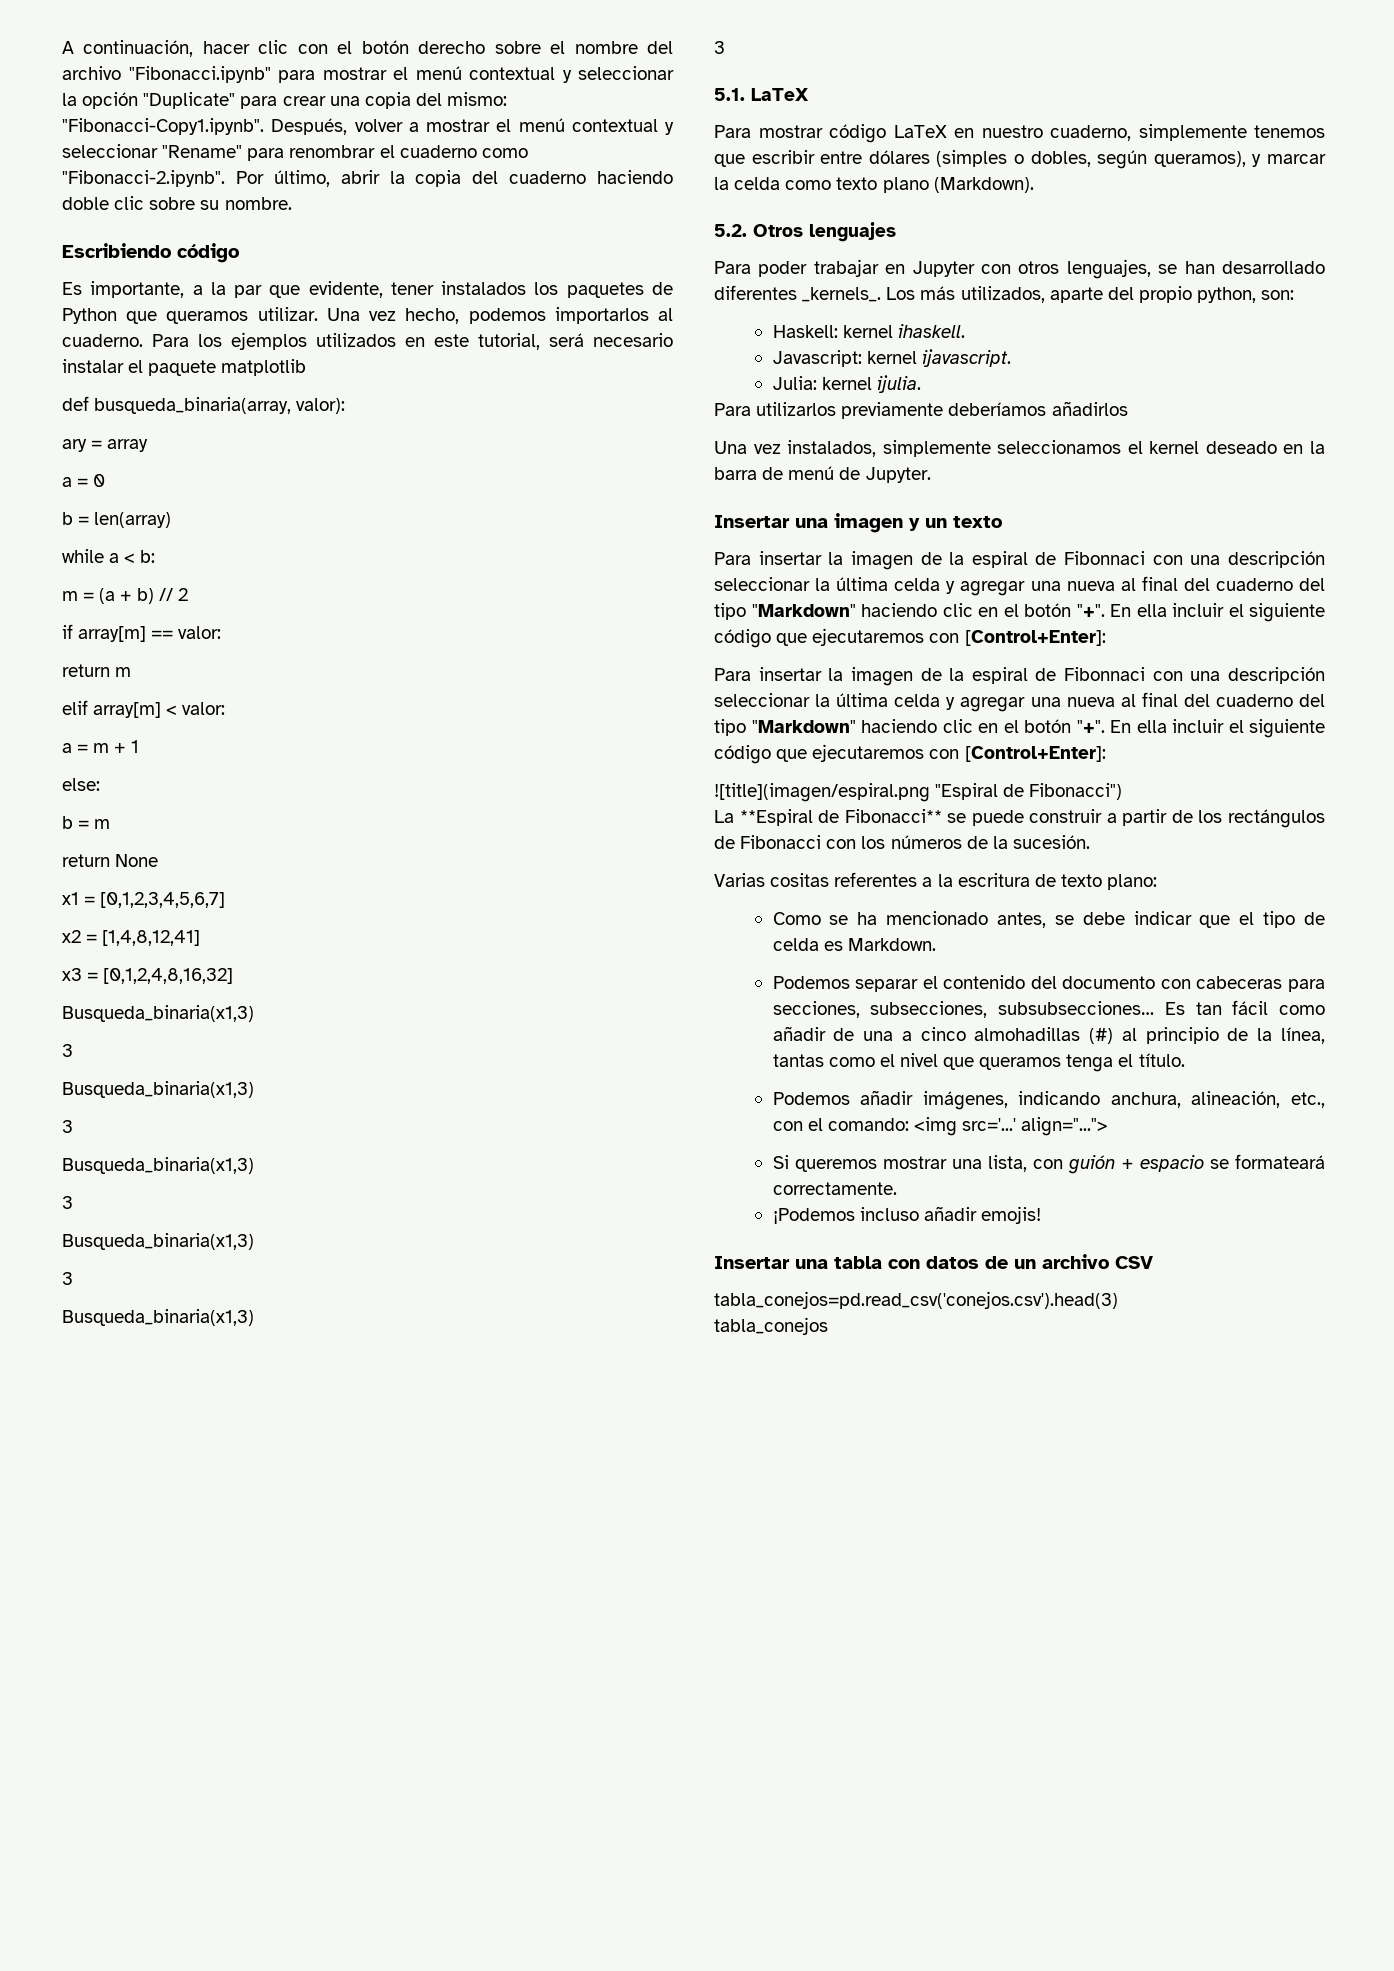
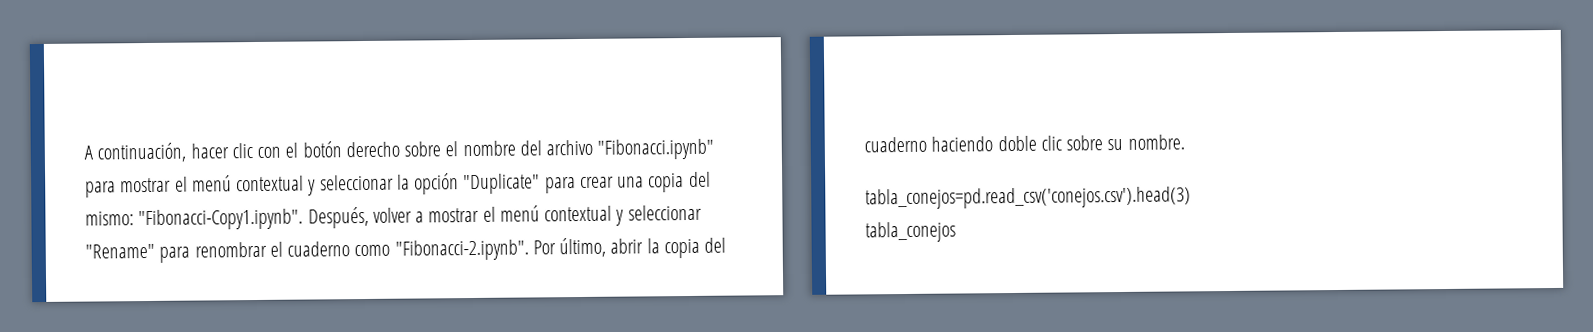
- Escribiendo código
- Es importante, a la par que evidente, tener instalados los paquetes de Python que queramos utilizar. Una vez hecho, podemos importarlos al cuaderno. Para los ejemplos utilizados en este tutorial, será necesario instalar el paquete matplotlib
- def busqueda_binaria(array, valor):
- ary = array
- a = 0
- b = len(array)
- while a < b:
- m = (a + b) // 2
- if array[m] == valor:
- return m
- elif array[m] < valor:
- a = m + 1
- else:
- b = m
- return None
- x1 = [0,1,2,3,4,5,6,7]
- x2 = [1,4,8,12,41]
- x3 = [0,1,2,4,8,16,32]
- Busqueda_binaria(x1,3)
- 3
- Busqueda_binaria(x1,3)
- 3
- Busqueda_binaria(x1,3)
- 3
- Busqueda_binaria(x1,3)
- 3
- Busqueda_binaria(x1,3)
- 3
- 5.1. LaTeX
- Para mostrar código LaTeX en nuestro cuaderno, simplemente tenemos que escribir entre dólares (simples o dobles, según queramos), y marcar la celda como texto plano (Markdown).
- 5.2. Otros lenguajes
- Para poder trabajar en Jupyter con otros lenguajes, se han desarrollado diferentes _kernels_. Los más utilizados, aparte del propio python, son:
- Haskell: kernel ihaskell.
- Javascript: kernel ijavascript.
- Julia: kernel ijulia.
- Para utilizarlos previamente deberíamos añadirlos
- Una vez instalados, simplemente seleccionamos el kernel deseado en la barra de menú de Jupyter.
- Insertar una imagen y un texto
- Para insertar la imagen de la espiral de Fibonnaci con una descripción seleccionar la última celda y agregar una nueva al final del cuaderno del tipo "Markdown" haciendo clic en el botón "+". En ella incluir el siguiente código que ejecutaremos con [Control+Enter]:
- Para insertar la imagen de la espiral de Fibonnaci con una descripción seleccionar la última celda y agregar una nueva al final del cuaderno del tipo "Markdown" haciendo clic en el botón "+". En ella incluir el siguiente código que ejecutaremos con [Control+Enter]:
- ![title](imagen/espiral.png "Espiral de Fibonacci")
- La **Espiral de Fibonacci** se puede construir a partir de los rectángulos de Fibonacci con los números de la sucesión.
- Varias cositas referentes a la escritura de texto plano:
- Como se ha mencionado antes, se debe indicar que el tipo de celda es Markdown.
- Podemos separar el contenido del documento con cabeceras para secciones, subsecciones, subsubsecciones… Es tan fácil como añadir de una a cinco almohadillas (#) al principio de la línea, tantas como el nivel que queramos tenga el título.
- Podemos añadir imágenes, indicando anchura, alineación, etc., con el comando: <img src='...' align="...">
- Si queremos mostrar una lista, con guión + espacio se formateará correctamente.
- ¡Podemos incluso añadir emojis!
- Insertar una tabla con datos de un archivo CSV

